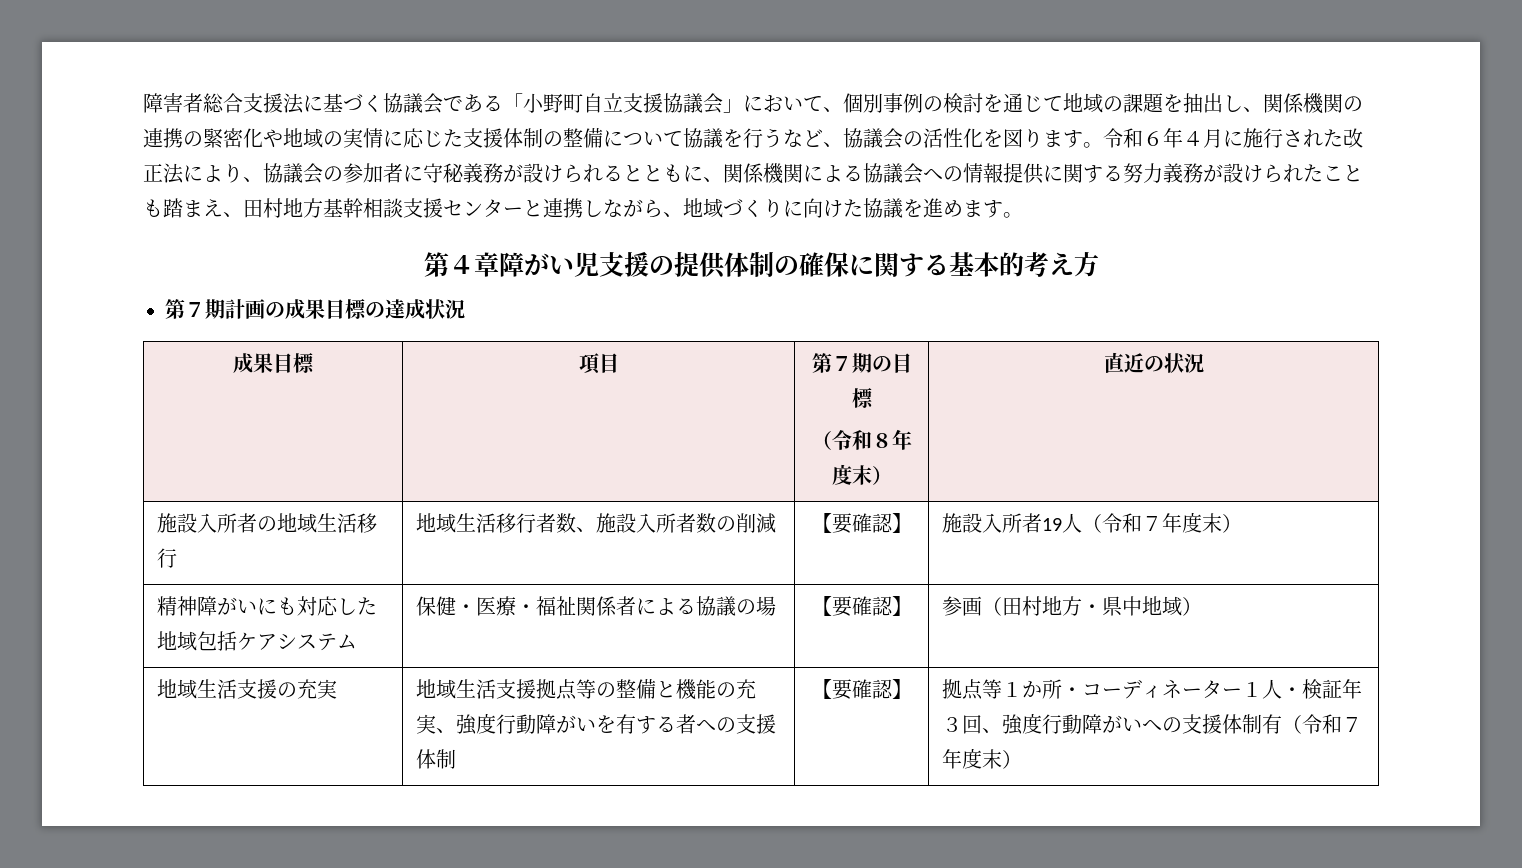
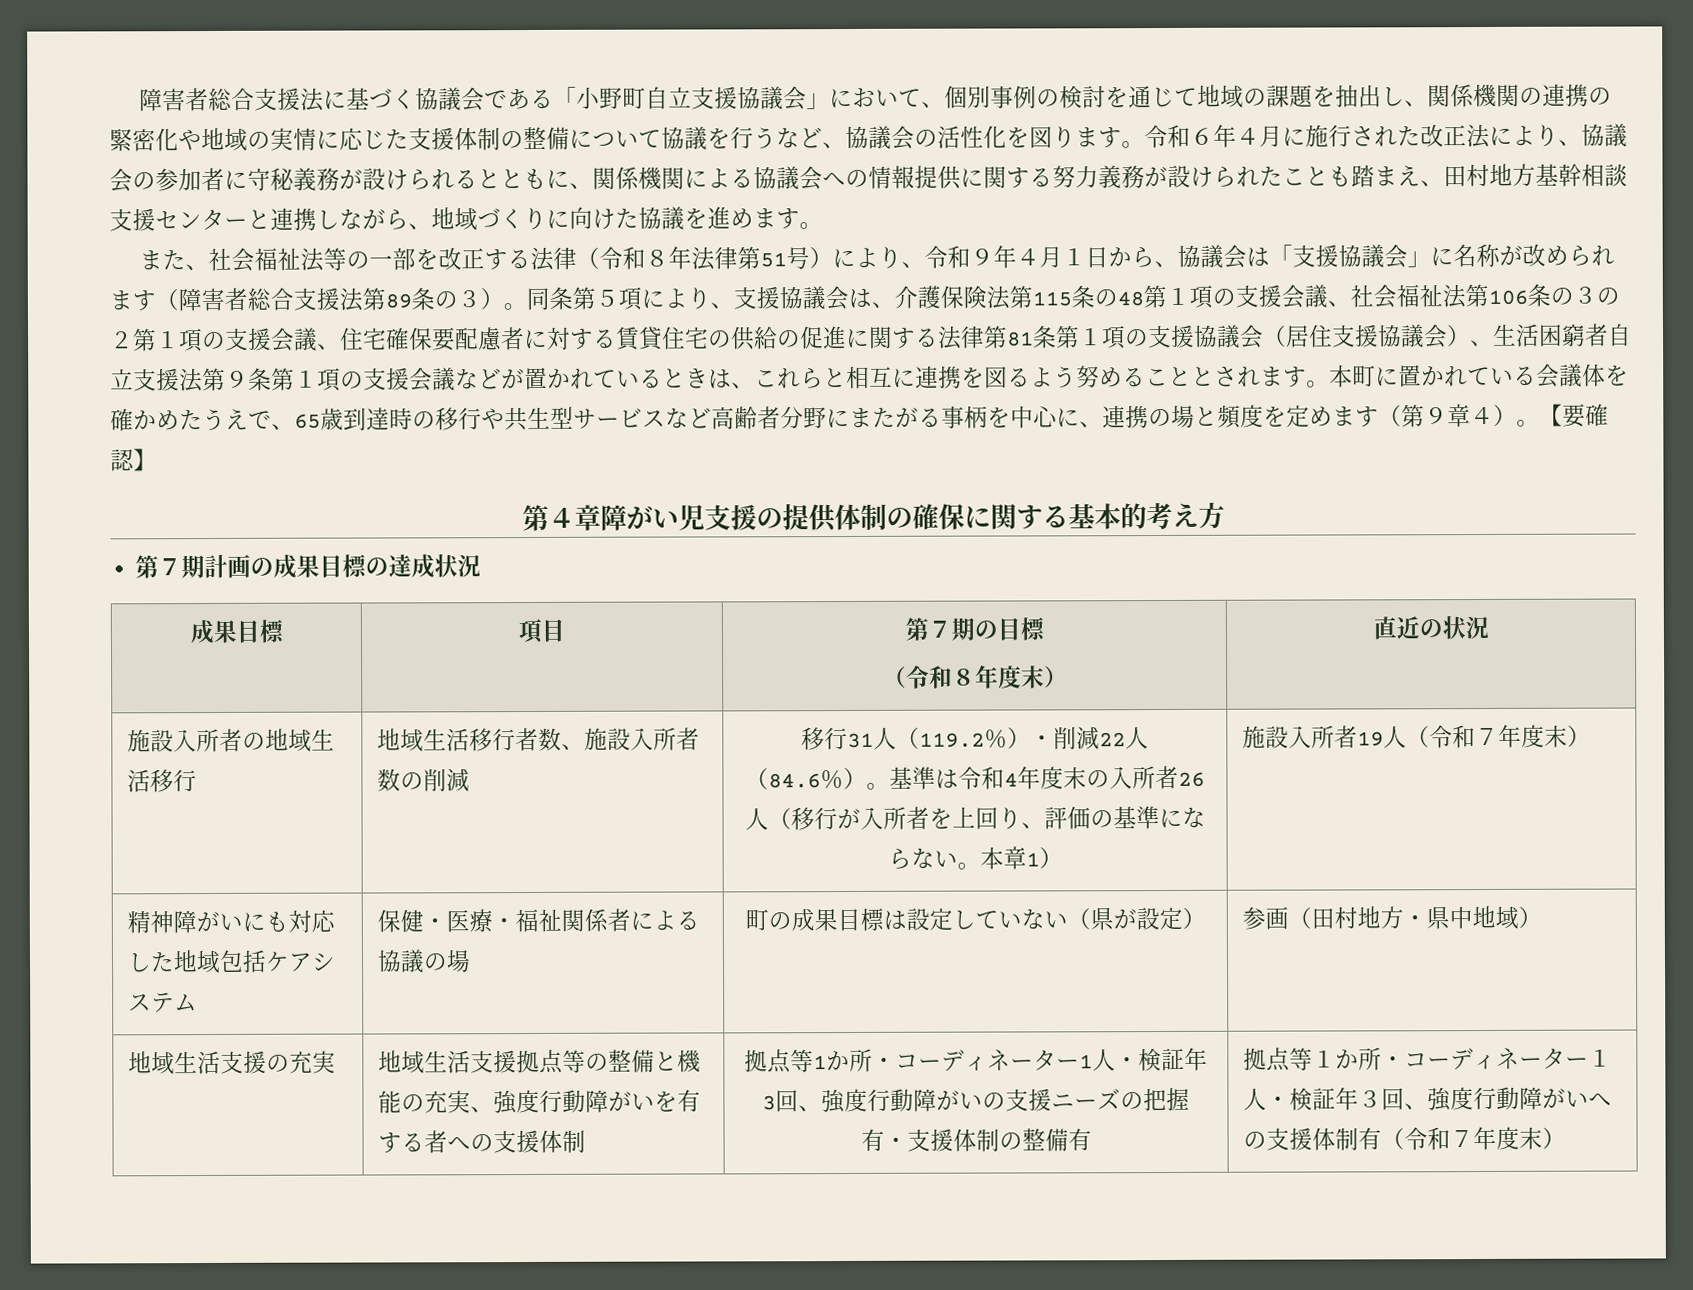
+ また、社会福祉法等の一部を改正する法律（令和８年法律第51号）により、令和９年４月１日から、協議会は「支援協議会」に名称が改められます（障害者総合支援法第89条の３）。同条第５項により、支援協議会は、介護保険法第115条の48第１項の支援会議、社会福祉法第106条の３の２第１項の支援会議、住宅確保要配慮者に対する賃貸住宅の供給の促進に関する法律第81条第１項の支援協議会（居住支援協議会）、生活困窮者自立支援法第９条第１項の支援会議などが置かれているときは、これらと相互に連携を図るよう努めることとされます。本町に置かれている会議体を確かめたうえで、65歳到達時の移行や共生型サービスなど高齢者分野にまたがる事柄を中心に、連携の場と頻度を定めます（第９章４）。【要確認】
- 地域生活移行者数、施設入所者数の削減 | 【要確認】
+ 地域生活移行者数、施設入所者数の削減 | 移行31人（119.2％）・削減22人（84.6％）。基準は令和4年度末の入所者26人（移行が入所者を上回り、評価の基準にならない。本章1）
- 精神障がいにも対応した地域包括ケアシステム | 保健・医療・福祉関係者による協議の場 | 【要確認】 | 参画（田村地方・県中地域）
+ 精神障がいにも対応した地域包括ケアシステム | 保健・医療・福祉関係者による協議の場 | 町の成果目標は設定していない（県が設定） | 参画（田村地方・県中地域）
- 地域生活支援拠点等の整備と機能の充実、強度行動障がいを有する者への支援体制 | 【要確認】
+ 地域生活支援拠点等の整備と機能の充実、強度行動障がいを有する者への支援体制 | 拠点等1か所・コーディネーター1人・検証年3回、強度行動障がいの支援ニーズの把握有・支援体制の整備有

